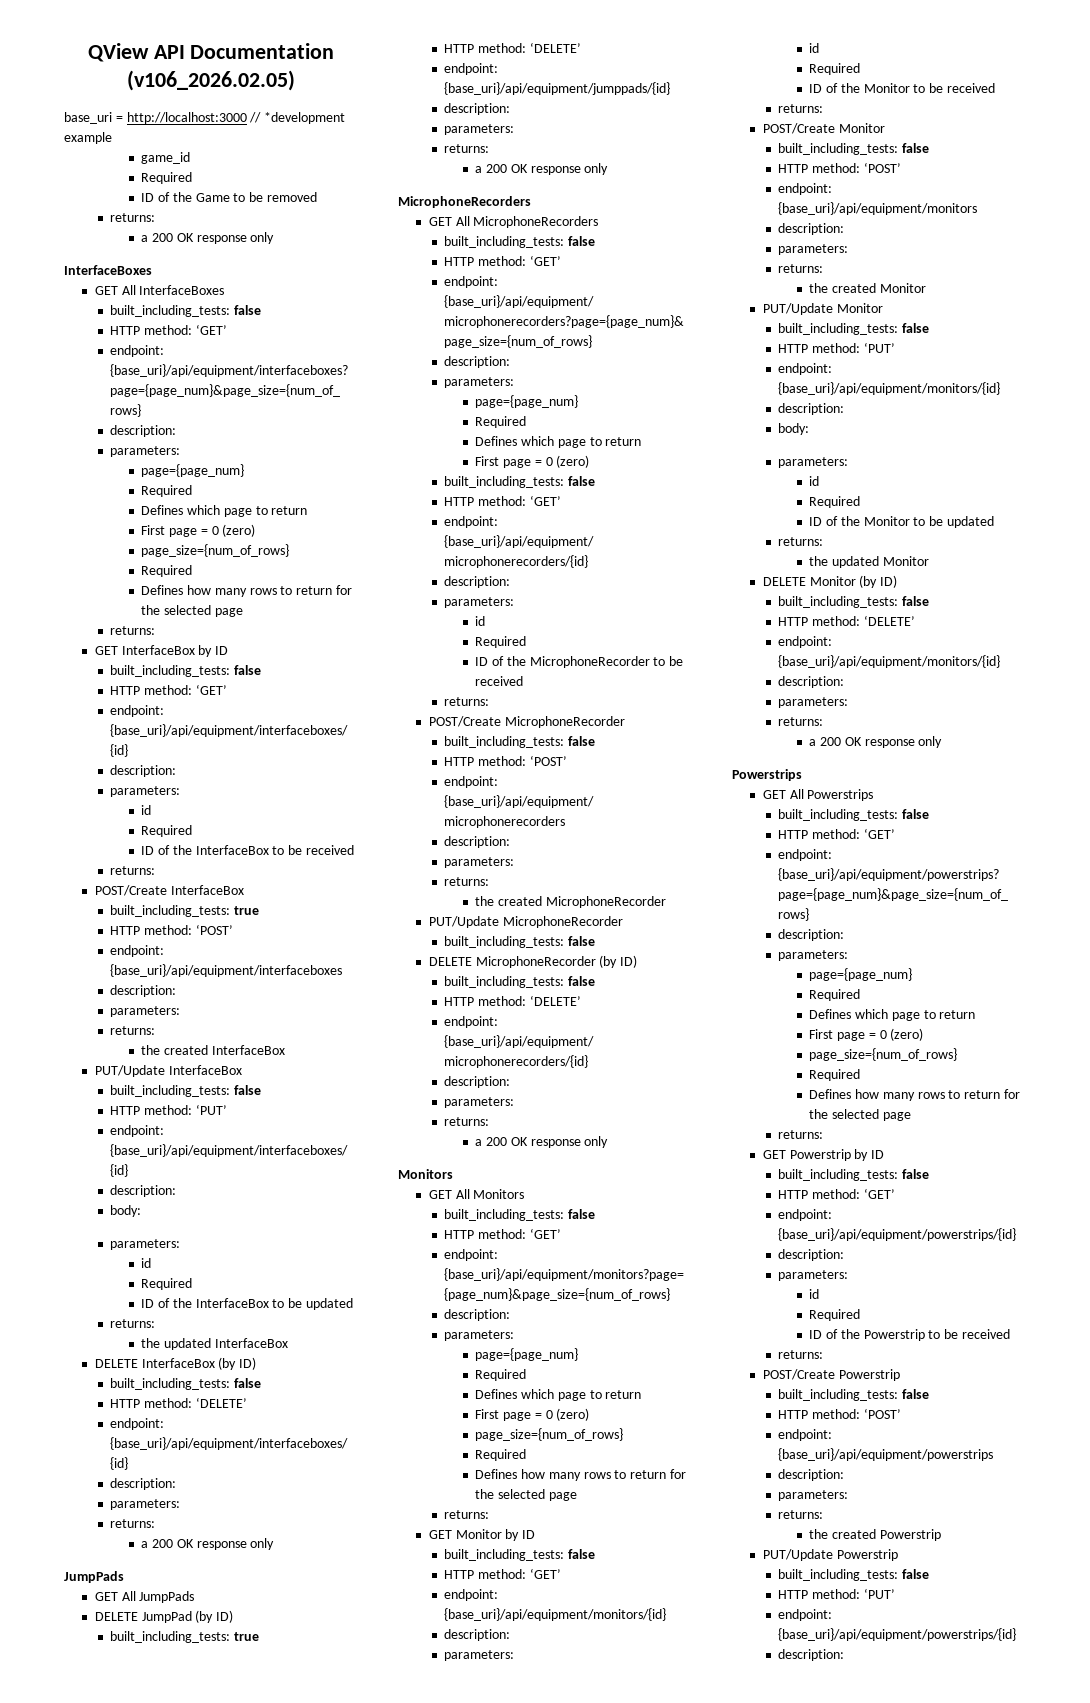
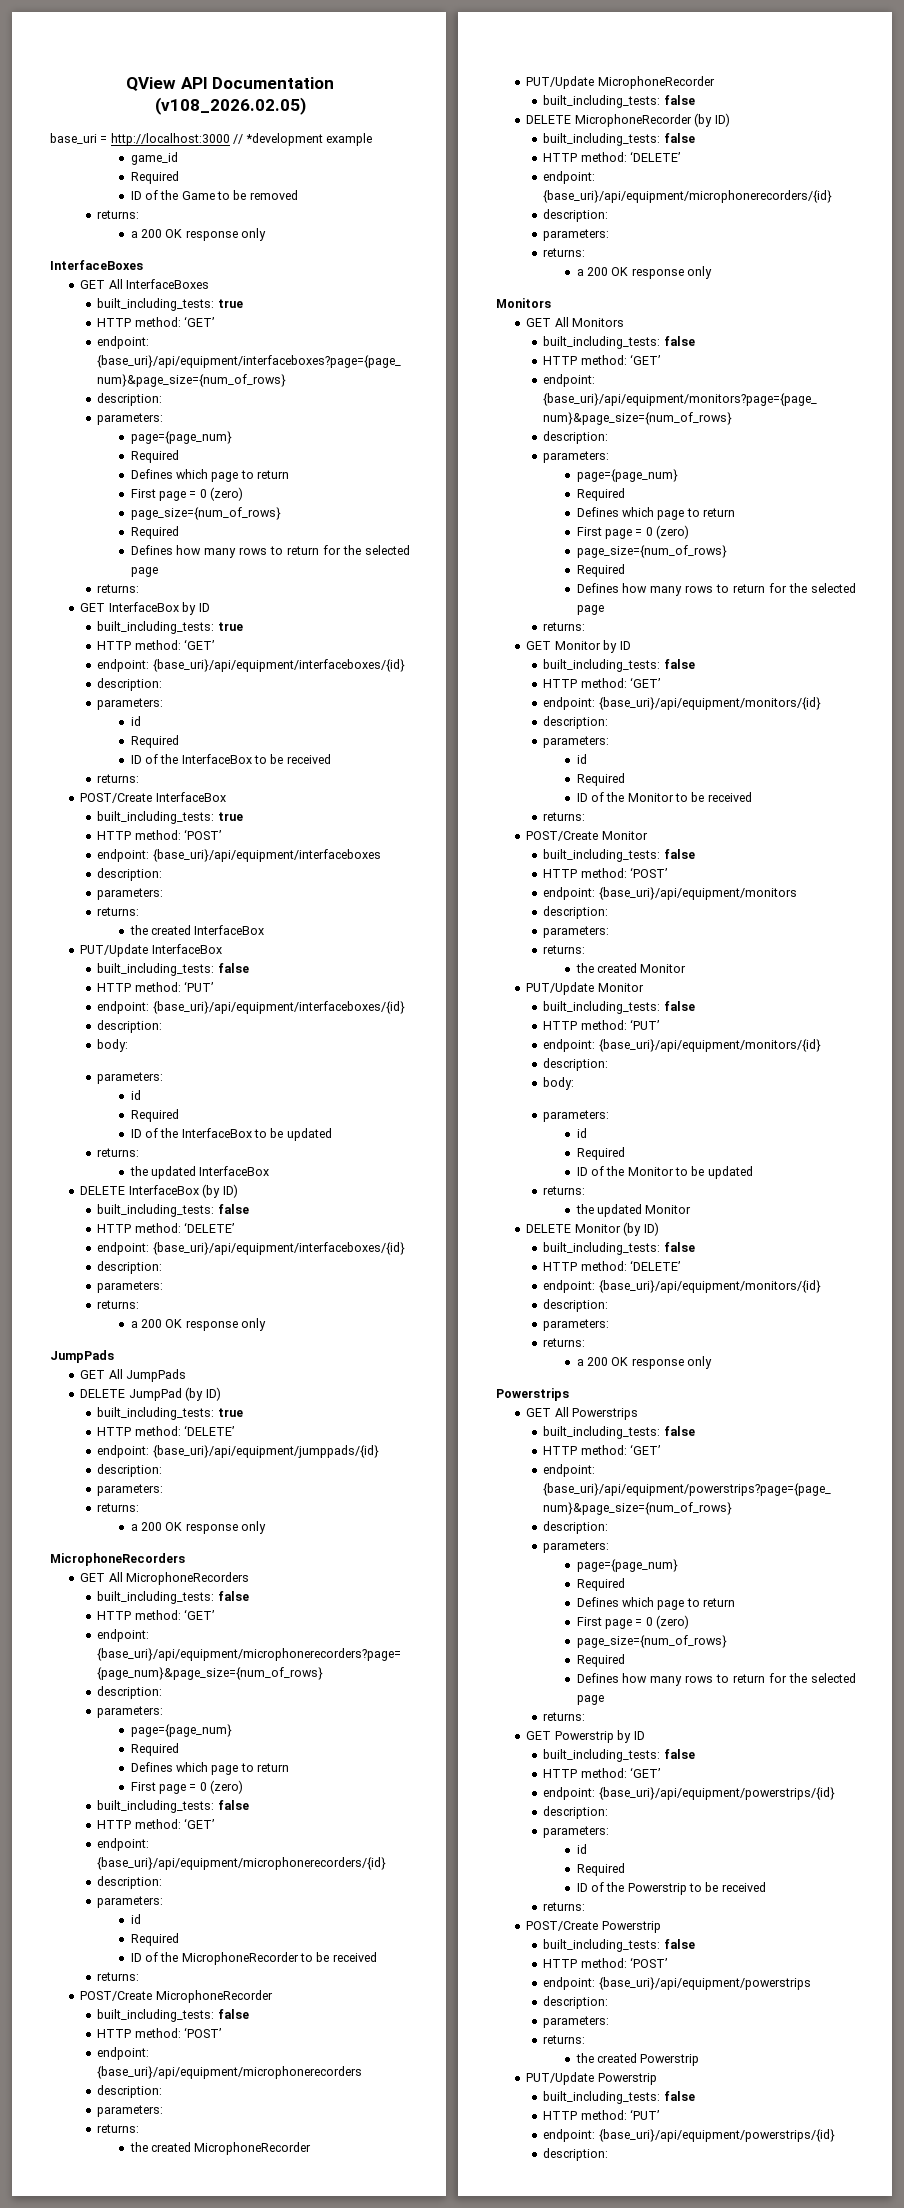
- QView API Documentation (v106_2026.02.05)
+ QView API Documentation (v108_2026.02.05)
  GET All InterfaceBoxes
- built_including_tests: false
+ built_including_tests: true
  GET InterfaceBox by ID
- built_including_tests: false
+ built_including_tests: true

